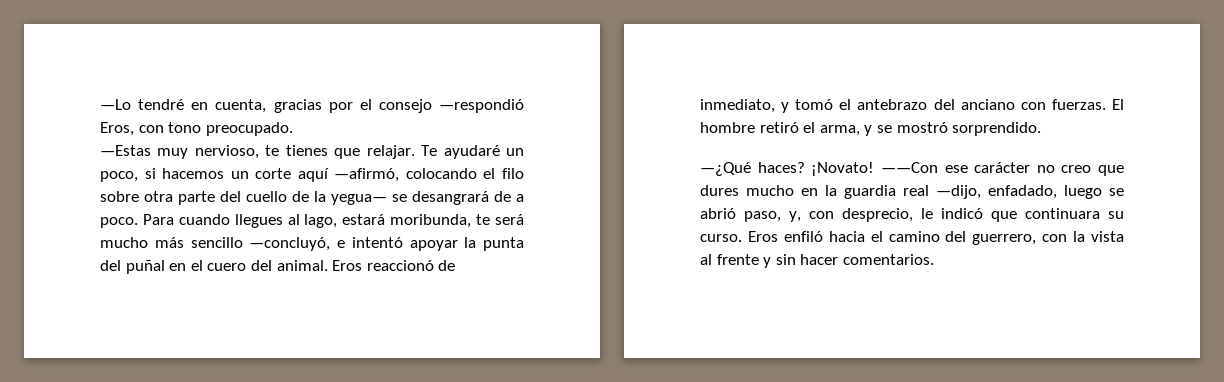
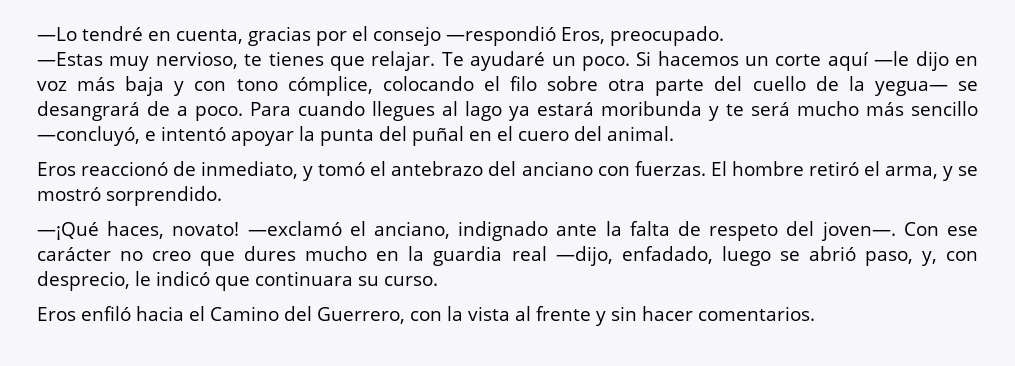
- —Lo tendré en cuenta, gracias por el consejo —respondió Eros, con tono preocupado.
+ —Lo tendré en cuenta, gracias por el consejo —respondió Eros, preocupado.
- Te ayudaré un poco, si hacemos un corte aquí —afirmó, colocando el filo sobre otra parte del cuello de la yegua— se desangrará de a poco.
+ Te ayudaré un poco. Si hacemos un corte aquí —le dijo en voz más baja y con tono cómplice, colocando el filo sobre otra parte del cuello de la yegua— se desangrará de a poco.
- Para cuando llegues al lago, estará moribunda, te será mucho más sencillo —concluyó, e intentó apoyar la punta del puñal en el cuero del animal. Eros reaccionó de inmediato, y tomó el antebrazo del anciano con fuerzas.
+ Para cuando llegues al lago ya estará moribunda y te será mucho más sencillo —concluyó, e intentó apoyar la punta del puñal en el cuero del animal.
+ Eros reaccionó de inmediato, y tomó el antebrazo del anciano con fuerzas.
- —¿Qué haces? ¡Novato! ——Con ese carácter no creo que dures mucho en la guardia real —dijo, enfadado, luego se abrió paso, y, con desprecio, le indicó que continuara su curso. Eros enfiló hacia el camino del guerrero, con la vista al frente y sin hacer comentarios.
+ —¡Qué haces, novato! —exclamó el anciano, indignado ante la falta de respeto del joven—. Con ese carácter no creo que dures mucho en la guardia real —dijo, enfadado, luego se abrió paso, y, con desprecio, le indicó que continuara su curso.
+ Eros enfiló hacia el Camino del Guerrero, con la vista al frente y sin hacer comentarios.

